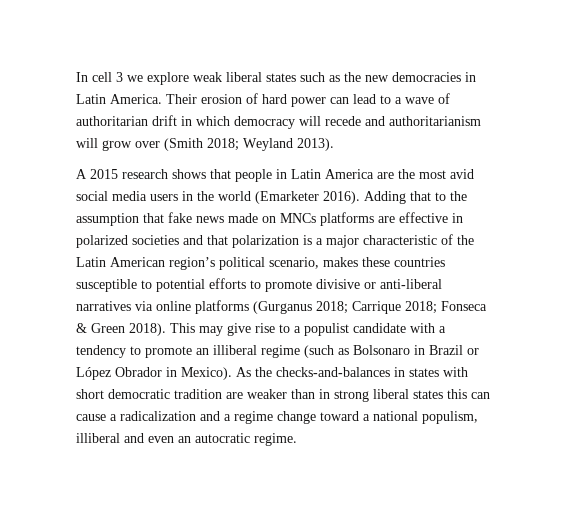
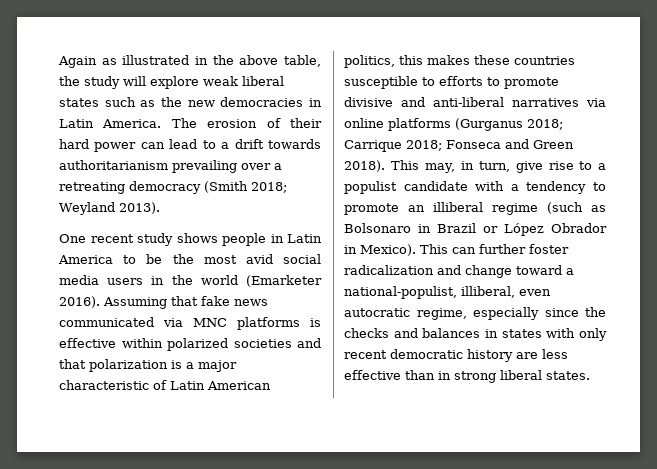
- In cell 3 we explore weak liberal states such as the new democracies in Latin America.
+ Again as illustrated in the above table, the study will explore weak liberal states such as the new democracies in Latin America.
- Their erosion of hard power can lead to a wave of authoritarian drift in which democracy will recede and authoritarianism will grow over (Smith 2018; Weyland 2013).
+ The erosion of their hard power can lead to a drift towards authoritarianism prevailing over a retreating democracy (Smith 2018; Weyland 2013).
- A 2015 research shows that people in Latin America are the most avid social media users in the world (Emarketer 2016).
+ One recent study shows people in Latin America to be the most avid social media users in the world (Emarketer 2016).
- Adding that to the assumption that fake news made on MNCs platforms are effective in polarized societies and that polarization is a major characteristic of the Latin American region’s political scenario, makes these countries susceptible to potential efforts to promote divisive or anti-liberal narratives via online platforms (Gurganus 2018; Carrique 2018; Fonseca & Green 2018).
+ Assuming that fake news communicated via MNC platforms is effective within polarized societies and that polarization is a major characteristic of Latin American politics, this makes these countries susceptible to efforts to promote divisive and anti-liberal narratives via online platforms (Gurganus 2018; Carrique 2018; Fonseca and Green 2018).
- This may give rise to a populist candidate with a tendency to promote an illiberal regime (such as Bolsonaro in Brazil or López Obrador in Mexico).
+ This may, in turn, give rise to a populist candidate with a tendency to promote an illiberal regime (such as Bolsonaro in Brazil or López Obrador in Mexico).
- As the checks-and-balances in states with short democratic tradition are weaker than in strong liberal states this can cause a radicalization and a regime change toward a national populism, illiberal and even an autocratic regime.
+ This can further foster radicalization and change toward a national-populist, illiberal, even autocratic regime, especially since the checks and balances in states with only recent democratic history are less effective than in strong liberal states.

